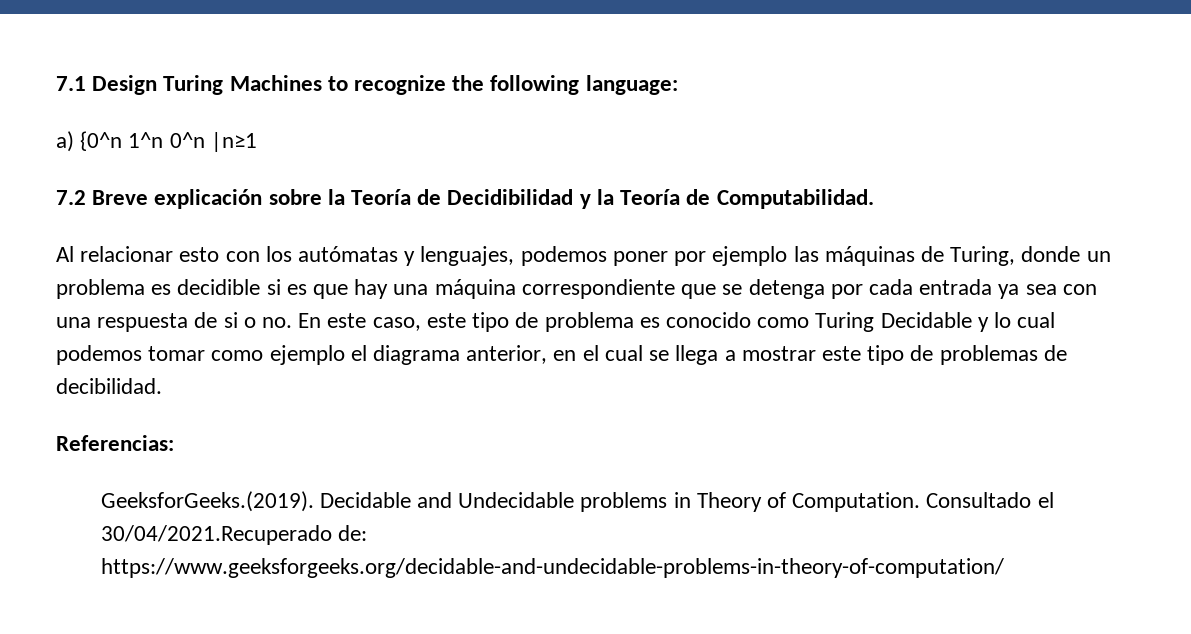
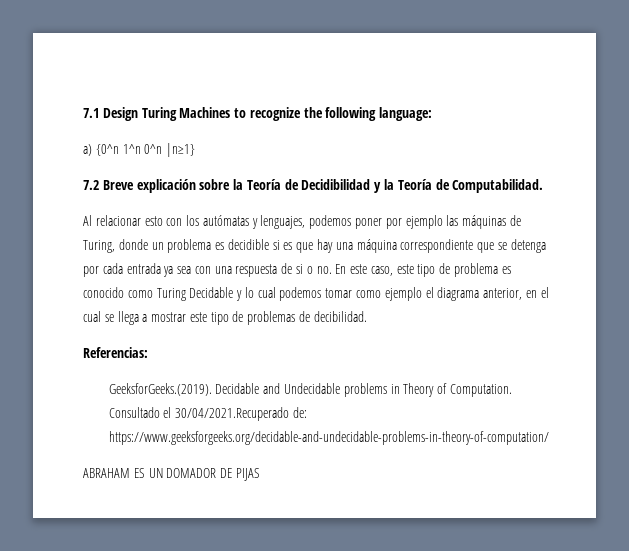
- a) {0^n 1^n 0^n |n≥1
+ a) {0^n 1^n 0^n |n≥1}
+ ABRAHAM ES UN DOMADOR DE PIJAS

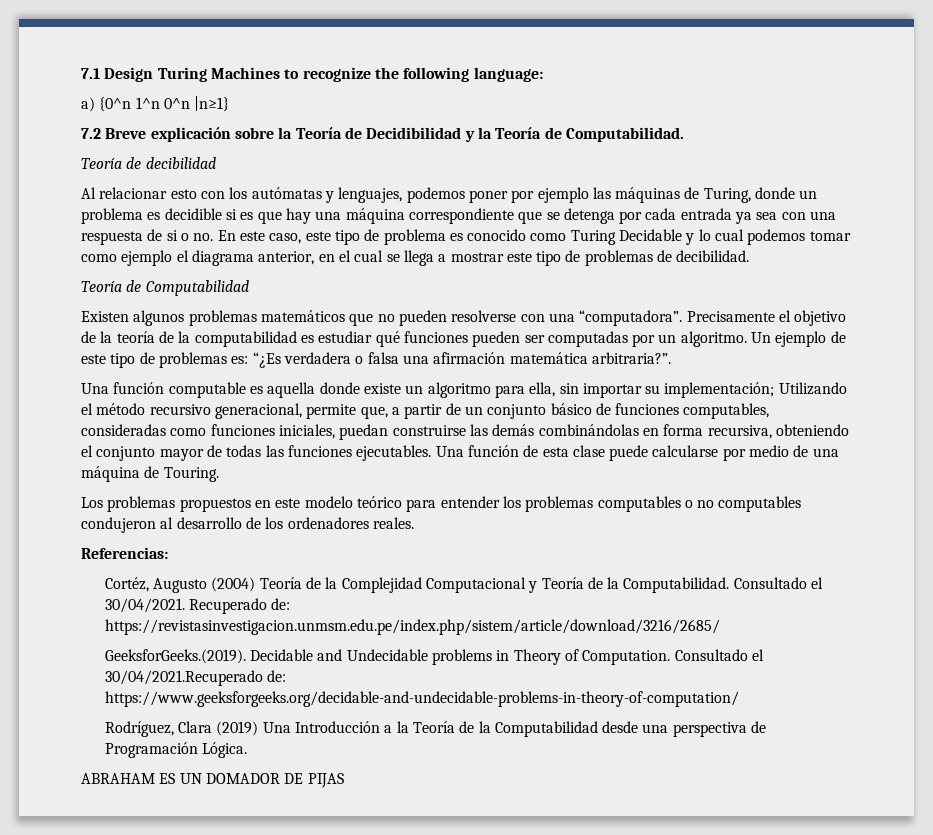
+ Teoría de decibilidad
+ Teoría de Computabilidad
+ Existen algunos problemas matemáticos que no pueden resolverse con una “computadora”. Precisamente el objetivo de la teoría de la computabilidad es estudiar qué funciones pueden ser computadas por un algoritmo. Un ejemplo de este tipo de problemas es: “¿Es verdadera o falsa una afirmación matemática arbitraria?”.
+ Una función computable es aquella donde existe un algoritmo para ella, sin importar su implementación; Utilizando el método recursivo generacional, permite que, a partir de un conjunto básico de funciones computables, consideradas como funciones iniciales, puedan construirse las demás combinándolas en forma recursiva, obteniendo el conjunto mayor de todas las funciones ejecutables. Una función de esta clase puede calcularse por medio de una máquina de Touring.
+ Los problemas propuestos en este modelo teórico para entender los problemas computables o no computables condujeron al desarrollo de los ordenadores reales.
  Referencias:
+ Cortéz, Augusto (2004) Teoría de la Complejidad Computacional y Teoría de la Computabilidad. Consultado el 30/04/2021. Recuperado de: https://revistasinvestigacion.unmsm.edu.pe/index.php/sistem/article/download/3216/2685/
+ Rodríguez, Clara (2019) Una Introducción a la Teoría de la Computabilidad desde una perspectiva de Programación Lógica.

